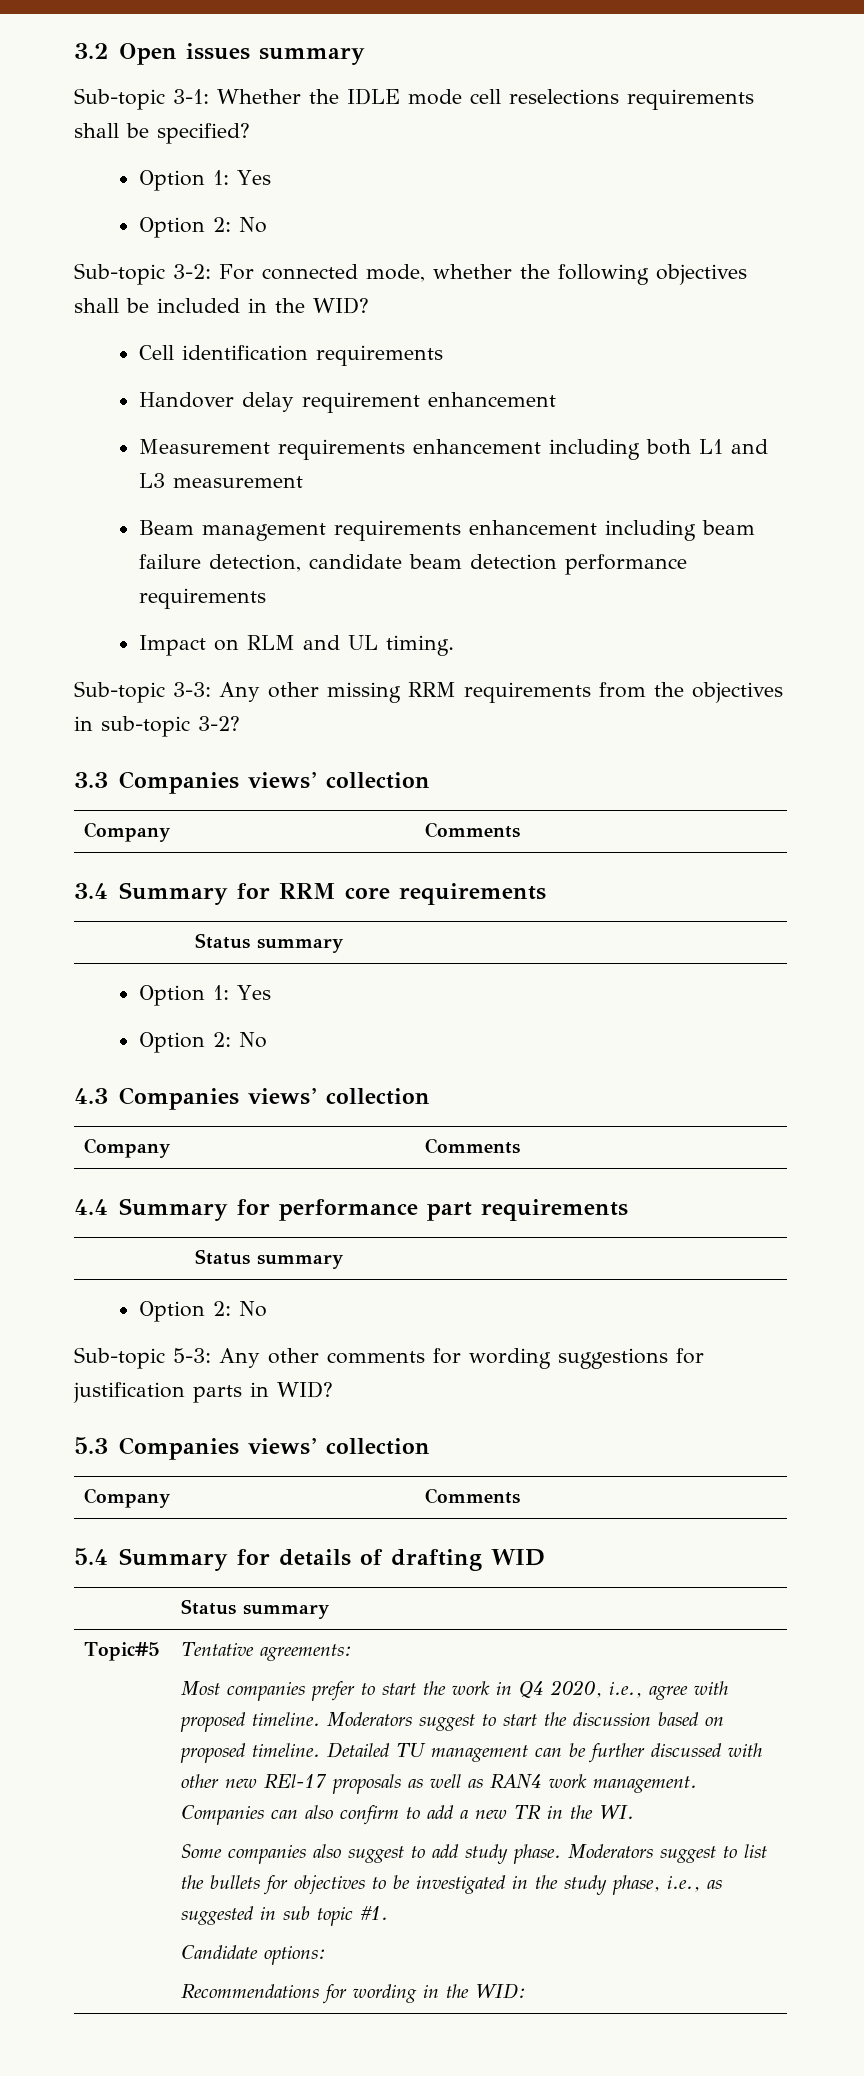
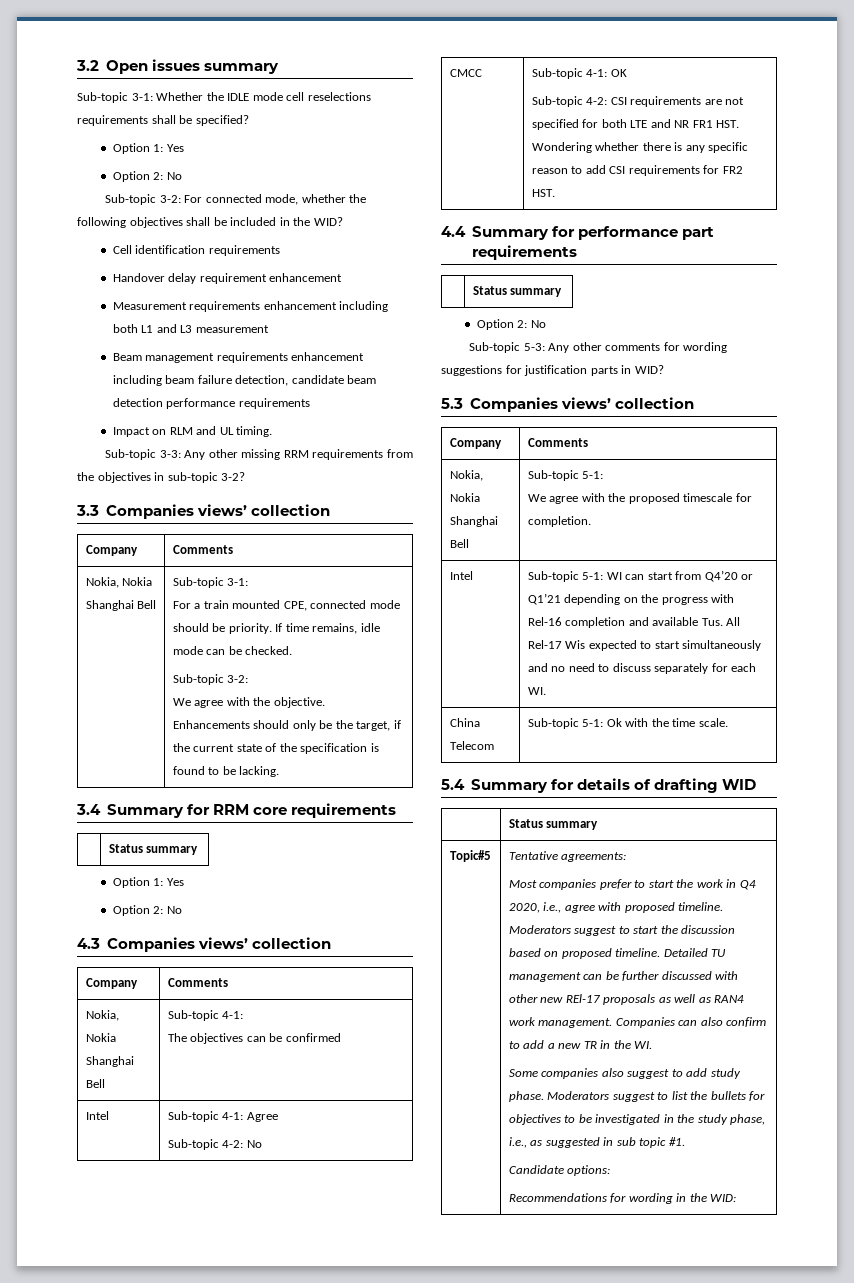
+ Nokia, Nokia Shanghai Bell | Sub-topic 3-1:
+ For a train mounted CPE, connected mode should be priority. If time remains, idle mode can be checked.
+ Sub-topic 3-2:
+ We agree with the objective. Enhancements should only be the target, if the current state of the specification is found to be lacking.
+ Nokia, Nokia Shanghai Bell | Sub-topic 4-1:
+ The objectives can be confirmed
+ Intel | Sub-topic 4-1: Agree
+ Sub-topic 4-2: No
+ CMCC | Sub-topic 4-1: OK
+ Sub-topic 4-2: CSI requirements are not specified for both LTE and NR FR1 HST. Wondering whether there is any specific reason to add CSI requirements for FR2 HST.
+ Nokia, Nokia Shanghai Bell | Sub-topic 5-1:
+ We agree with the proposed timescale for completion.
+ Intel | Sub-topic 5-1: WI can start from Q4’20 or Q1’21 depending on the progress with Rel-16 completion and available Tus. All Rel-17 Wis expected to start simultaneously and no need to discuss separately for each WI.
+ China Telecom | Sub-topic 5-1: Ok with the time scale.

